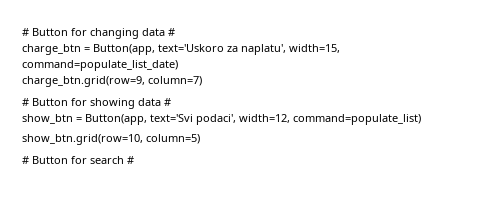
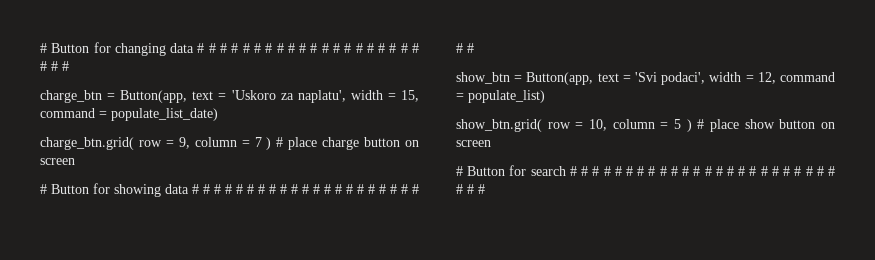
- # Button for changing data #
- charge_btn = Button(app, text='Uskoro za naplatu', width=15, command=populate_list_date)
- charge_btn.grid(row=9, column=7)
+ # Button for changing data # # # # # # # # # # # # # # # # # # # # # # #
+ charge_btn = Button(app, text = 'Uskoro za naplatu', width = 15, command = populate_list_date)
+ charge_btn.grid( row = 9, column = 7 ) # place charge button on screen
- # Button for showing data #
- show_btn = Button(app, text='Svi podaci', width=12, command=populate_list)
- show_btn.grid(row=10, column=5)
+ # Button for showing data # # # # # # # # # # # # # # # # # # # # # # #
+ show_btn = Button(app, text = 'Svi podaci', width = 12, command = populate_list)
+ show_btn.grid( row = 10, column = 5 ) # place show button on screen
- # Button for search #
+ # Button for search # # # # # # # # # # # # # # # # # # # # # # # # # # #

